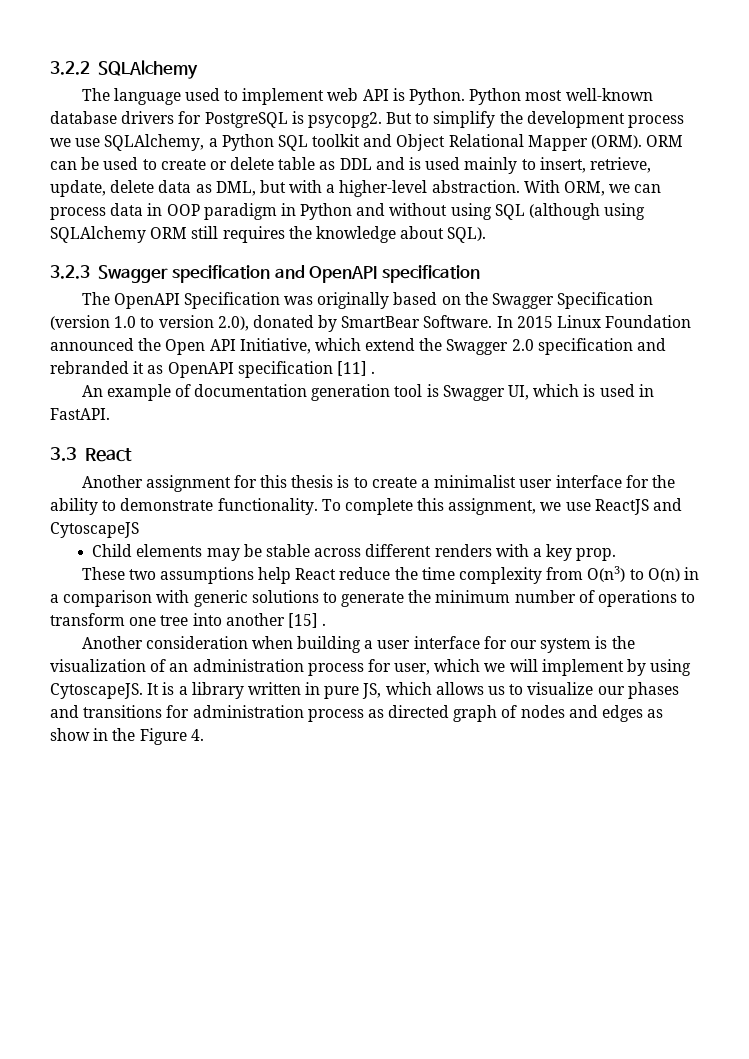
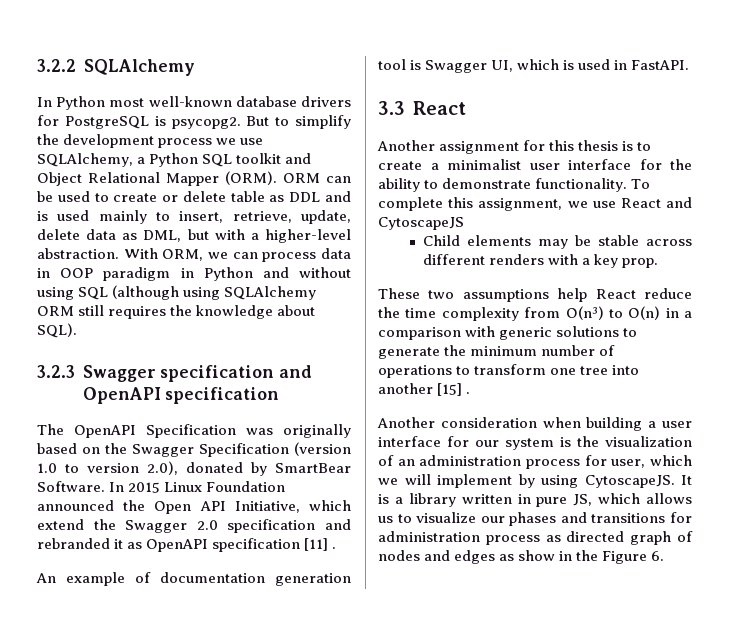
- The language used to implement web API is Python. Python most well-known database drivers for PostgreSQL is psycopg2.
+ In Python most well-known database drivers for PostgreSQL is psycopg2.
- To complete this assignment, we use ReactJS and CytoscapeJS
+ To complete this assignment, we use React and CytoscapeJS
- It is a library written in pure JS, which allows us to visualize our phases and transitions for administration process as directed graph of nodes and edges as show in the Figure 4.
+ It is a library written in pure JS, which allows us to visualize our phases and transitions for administration process as directed graph of nodes and edges as show in the Figure 6.

